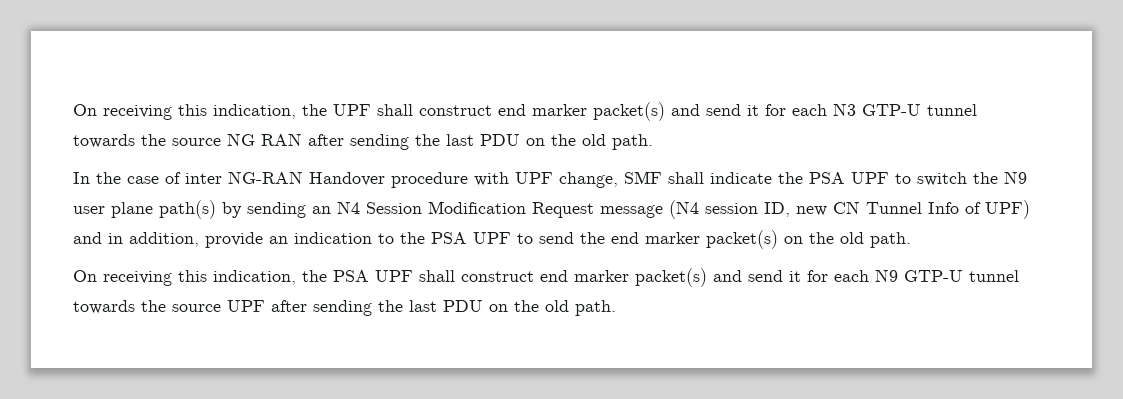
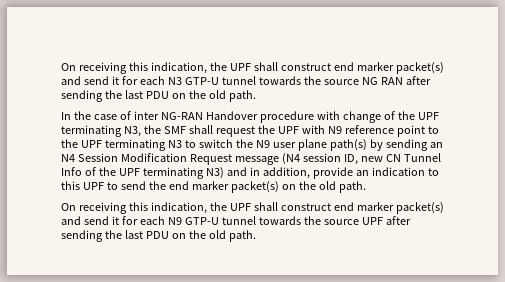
- In the case of inter NG-RAN Handover procedure with UPF change, SMF shall indicate the PSA UPF to switch the N9 user plane path(s) by sending an N4 Session Modification Request message (N4 session ID, new CN Tunnel Info of UPF) and in addition, provide an indication to the PSA UPF to send the end marker packet(s) on the old path.
+ In the case of inter NG-RAN Handover procedure with change of the UPF terminating N3, the SMF shall request the UPF with N9 reference point to the UPF terminating N3 to switch the N9 user plane path(s) by sending an N4 Session Modification Request message (N4 session ID, new CN Tunnel Info of the UPF terminating N3) and in addition, provide an indication to this UPF to send the end marker packet(s) on the old path.
- On receiving this indication, the PSA UPF shall construct end marker packet(s) and send it for each N9 GTP-U tunnel towards the source UPF after sending the last PDU on the old path.
+ On receiving this indication, the UPF shall construct end marker packet(s) and send it for each N9 GTP-U tunnel towards the source UPF after sending the last PDU on the old path.

